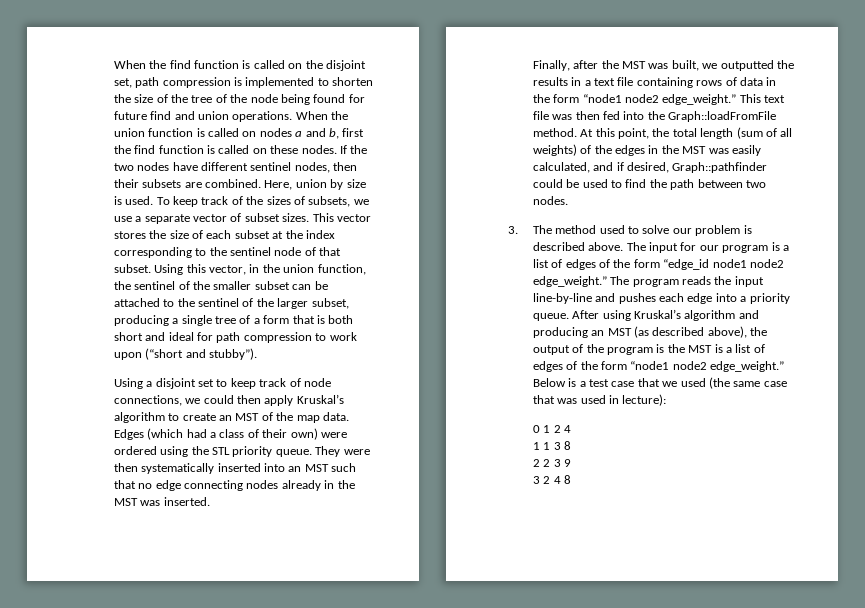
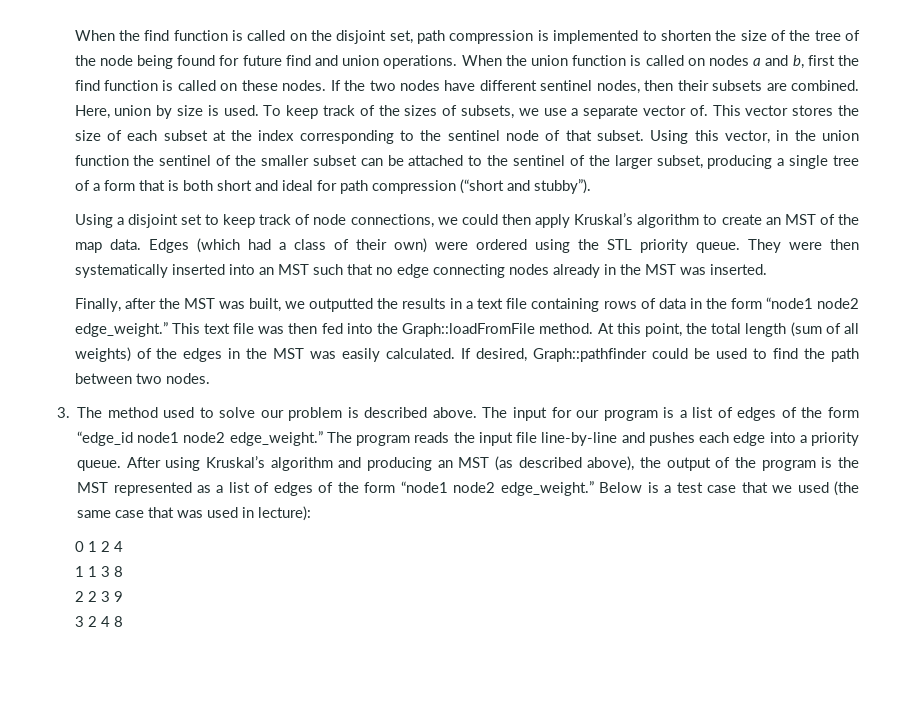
- To keep track of the sizes of subsets, we use a separate vector of subset sizes.
+ To keep track of the sizes of subsets, we use a separate vector of.
- Using this vector, in the union function, the sentinel of the smaller subset can be attached to the sentinel of the larger subset, producing a single tree of a form that is both short and ideal for path compression to work upon (“short and stubby”).
+ Using this vector, in the union function the sentinel of the smaller subset can be attached to the sentinel of the larger subset, producing a single tree of a form that is both short and ideal for path compression (“short and stubby”).
- At this point, the total length (sum of all weights) of the edges in the MST was easily calculated, and if desired, Graph::pathfinder could be used to find the path between two nodes.
+ At this point, the total length (sum of all weights) of the edges in the MST was easily calculated. If desired, Graph::pathfinder could be used to find the path between two nodes.
- The program reads the input line-by-line and pushes each edge into a priority queue.
+ The program reads the input file line-by-line and pushes each edge into a priority queue.
- After using Kruskal’s algorithm and producing an MST (as described above), the output of the program is the MST is a list of edges of the form “node1 node2 edge_weight.”
+ After using Kruskal’s algorithm and producing an MST (as described above), the output of the program is the MST represented as a list of edges of the form “node1 node2 edge_weight.”

